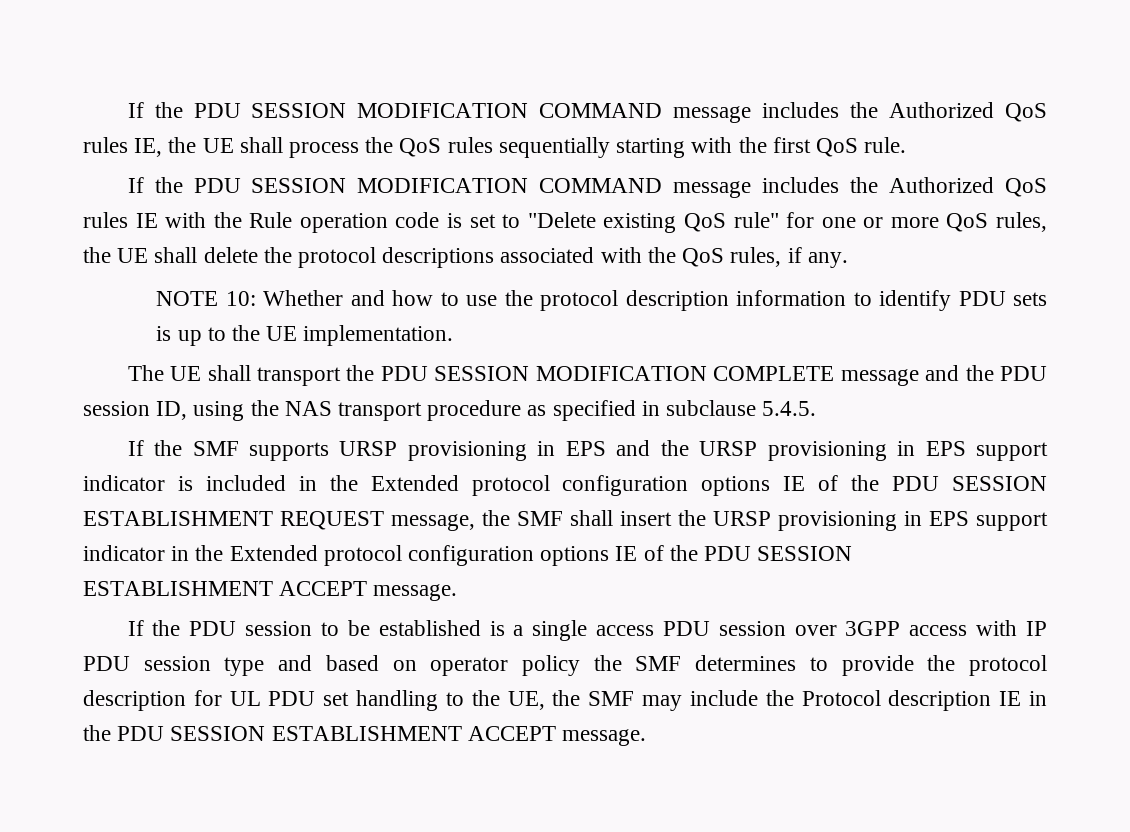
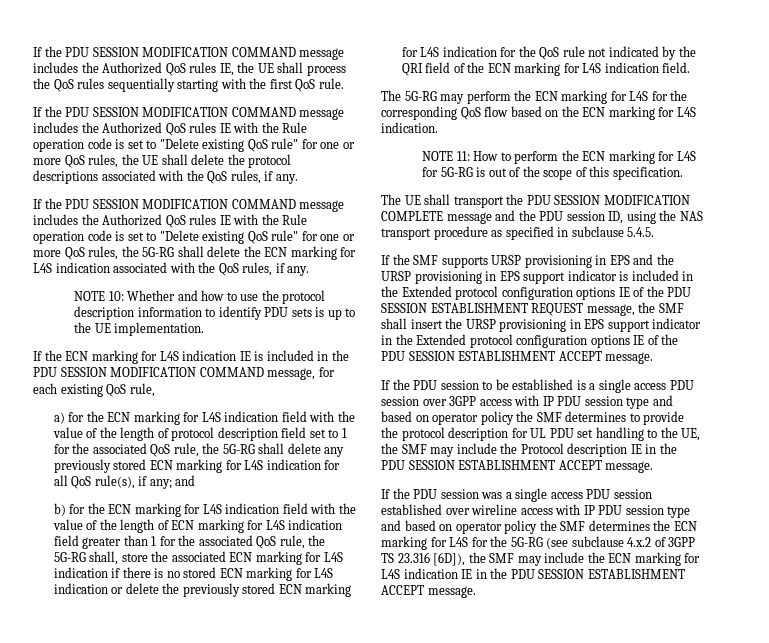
+ If the PDU SESSION MODIFICATION COMMAND message includes the Authorized QoS rules IE with the Rule operation code is set to "Delete existing QoS rule" for one or more QoS rules, the 5G-RG shall delete the ECN marking for L4S indication associated with the QoS rules, if any.
+ If the ECN marking for L4S indication IE is included in the PDU SESSION MODIFICATION COMMAND message, for each existing QoS rule,
+ a) for the ECN marking for L4S indication field with the value of the length of protocol description field set to 1 for the associated QoS rule, the 5G-RG shall delete any previously stored ECN marking for L4S indication for all QoS rule(s), if any; and
+ b) for the ECN marking for L4S indication field with the value of the length of ECN marking for L4S indication field greater than 1 for the associated QoS rule, the 5G-RG shall, store the associated ECN marking for L4S indication if there is no stored ECN marking for L4S indication or delete the previously stored ECN marking for L4S indication for the QoS rule not indicated by the QRI field of the ECN marking for L4S indication field.
+ The 5G-RG may perform the ECN marking for L4S for the corresponding QoS flow based on the ECN marking for L4S indication.
+ NOTE 11: How to perform the ECN marking for L4S for 5G-RG is out of the scope of this specification.
+ If the PDU session was a single access PDU session established over wireline access with IP PDU session type and based on operator policy the SMF determines the ECN marking for L4S for the 5G-RG (see subclause 4.x.2 of 3GPP TS 23.316 [6D]), the SMF may include the ECN marking for L4S indication IE in the PDU SESSION ESTABLISHMENT ACCEPT message.

